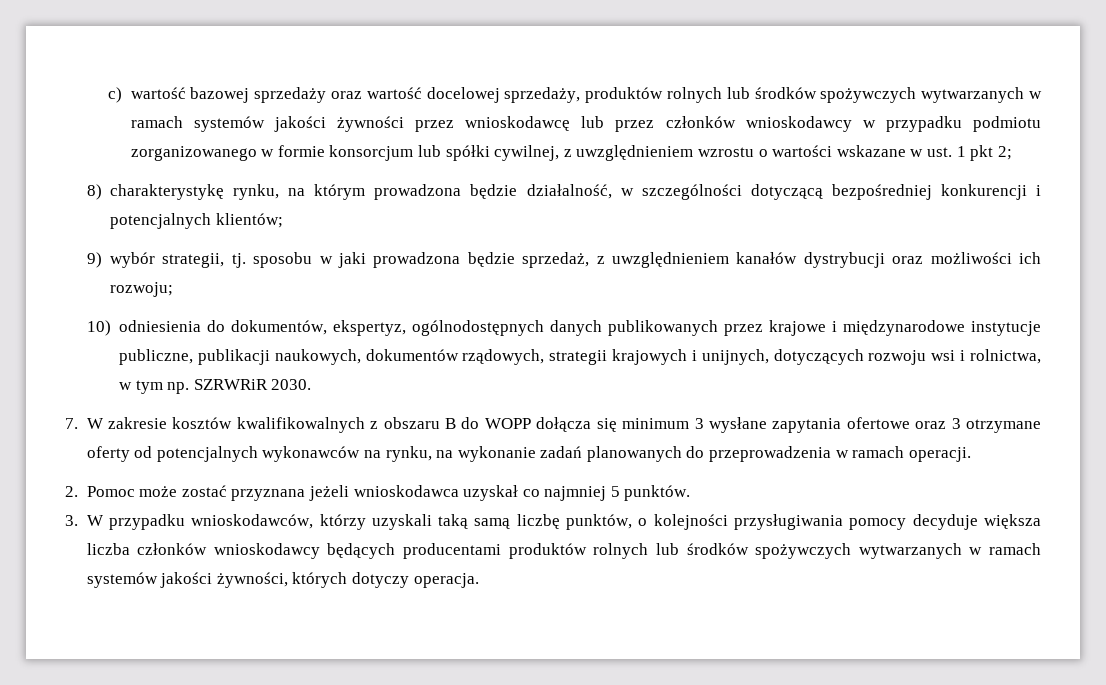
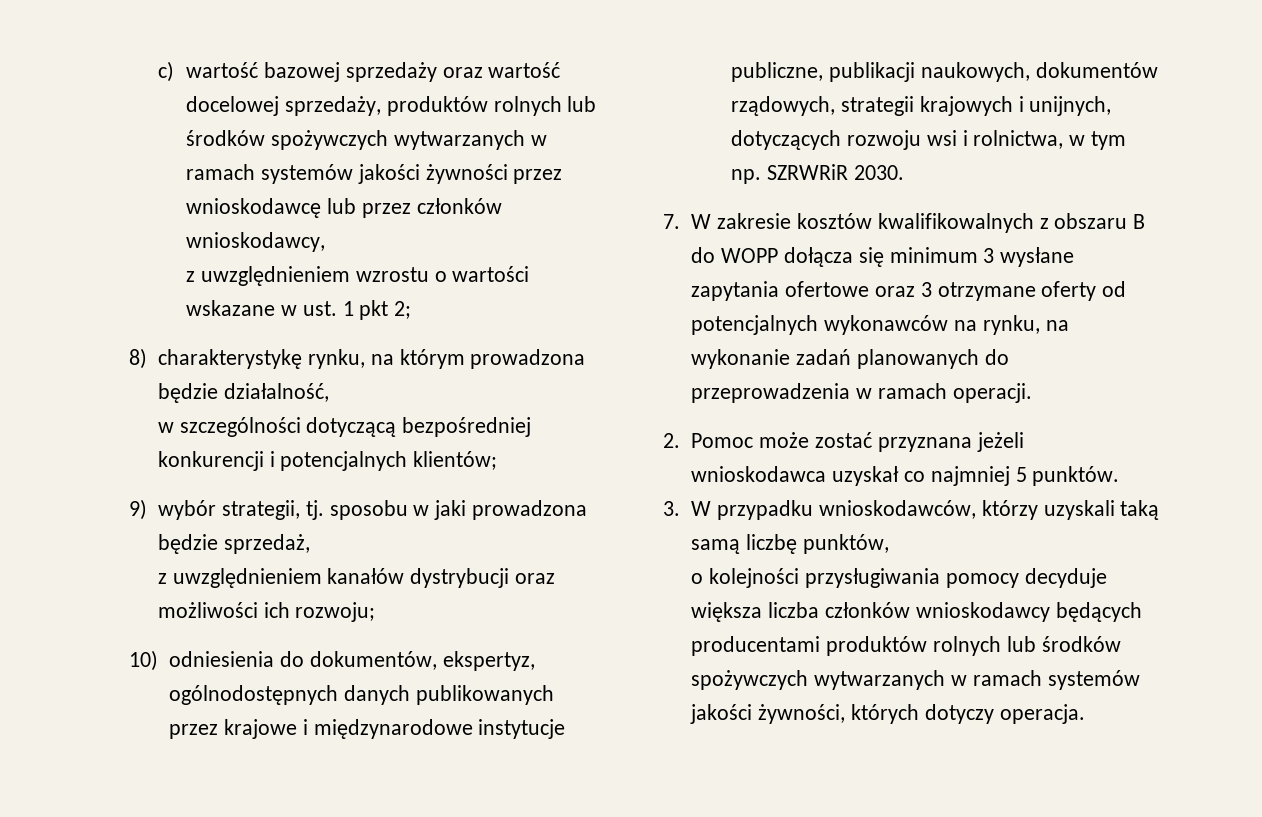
- c) wartość bazowej sprzedaży oraz wartość docelowej sprzedaży, produktów rolnych lub środków spożywczych wytwarzanych w ramach systemów jakości żywności przez wnioskodawcę lub przez członków wnioskodawcy w przypadku podmiotu zorganizowanego w formie konsorcjum lub spółki cywilnej, z uwzględnieniem wzrostu o wartości wskazane w ust. 1 pkt 2;
+ c) wartość bazowej sprzedaży oraz wartość docelowej sprzedaży, produktów rolnych lub środków spożywczych wytwarzanych w ramach systemów jakości żywności przez wnioskodawcę lub przez członków wnioskodawcy,
+ z uwzględnieniem wzrostu o wartości wskazane w ust. 1 pkt 2;
- 8) charakterystykę rynku, na którym prowadzona będzie działalność, w szczególności dotyczącą bezpośredniej konkurencji i potencjalnych klientów;
+ 8) charakterystykę rynku, na którym prowadzona będzie działalność,
+ w szczególności dotyczącą bezpośredniej konkurencji i potencjalnych klientów;
- 9) wybór strategii, tj. sposobu w jaki prowadzona będzie sprzedaż, z uwzględnieniem kanałów dystrybucji oraz możliwości ich rozwoju;
+ 9) wybór strategii, tj. sposobu w jaki prowadzona będzie sprzedaż,
+ z uwzględnieniem kanałów dystrybucji oraz możliwości ich rozwoju;
- 3. W przypadku wnioskodawców, którzy uzyskali taką samą liczbę punktów, o kolejności przysługiwania pomocy decyduje większa liczba członków wnioskodawcy będących producentami produktów rolnych lub środków spożywczych wytwarzanych w ramach systemów jakości żywności, których dotyczy operacja.
+ 3. W przypadku wnioskodawców, którzy uzyskali taką samą liczbę punktów,
+ o kolejności przysługiwania pomocy decyduje większa liczba członków wnioskodawcy będących producentami produktów rolnych lub środków spożywczych wytwarzanych w ramach systemów jakości żywności, których dotyczy operacja.

